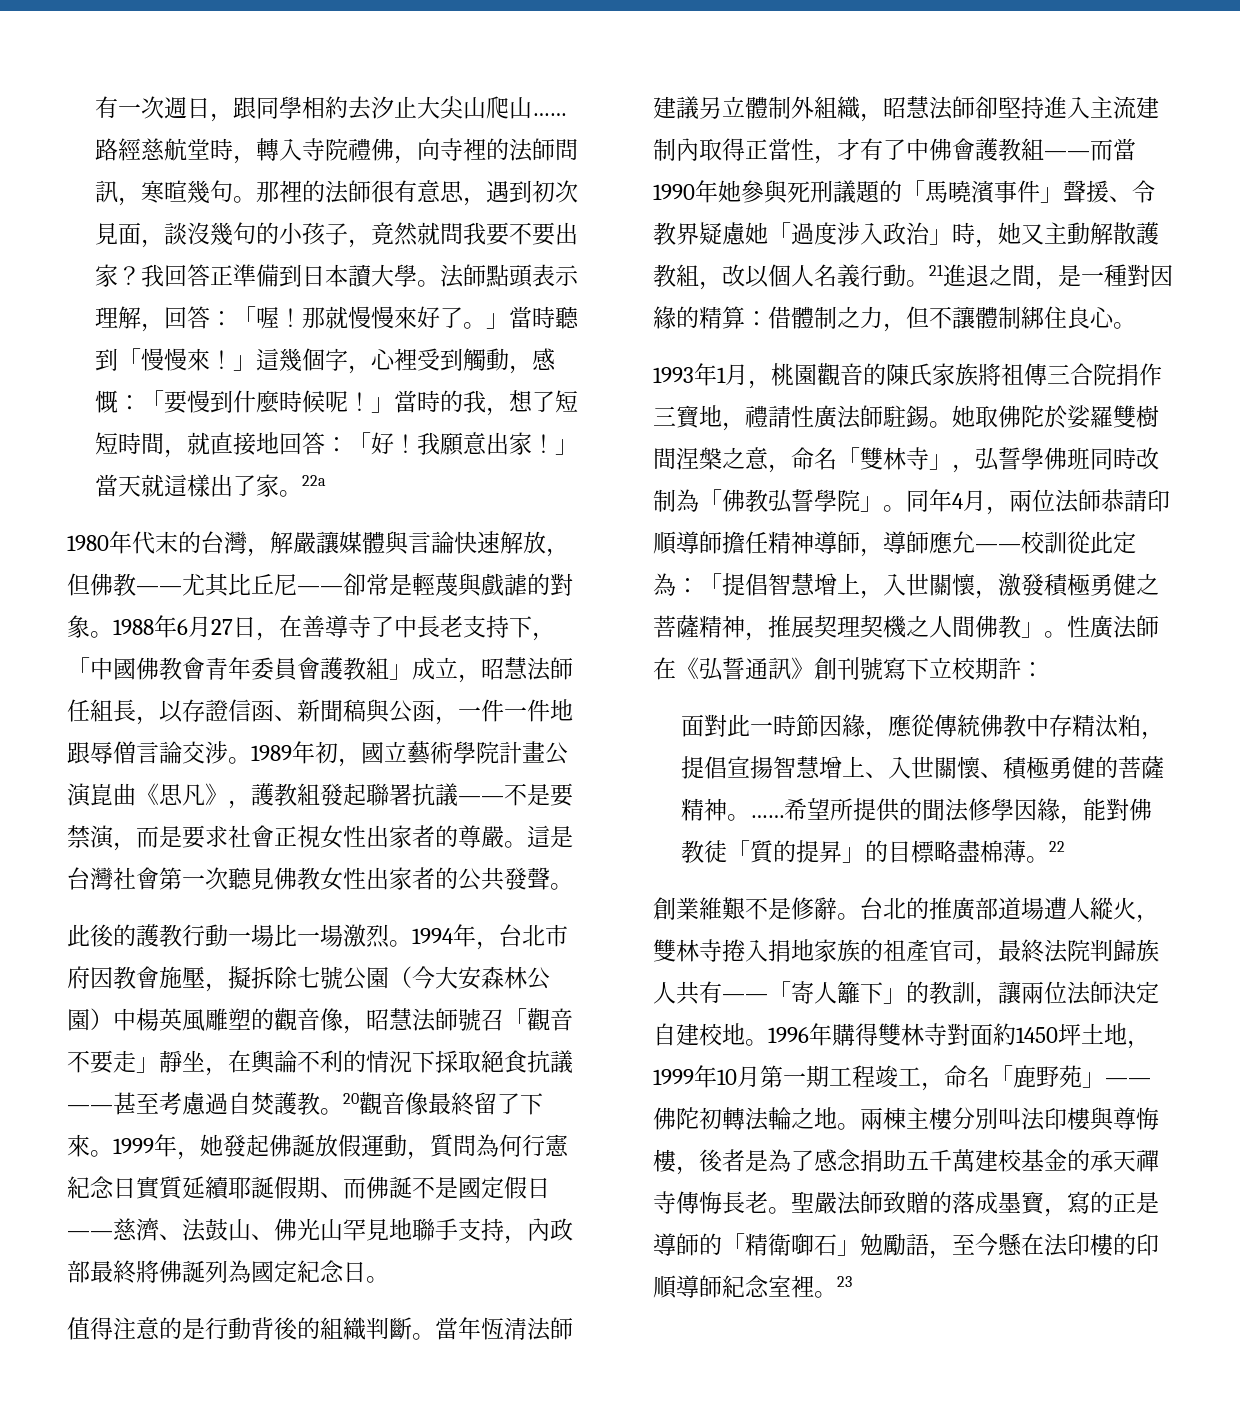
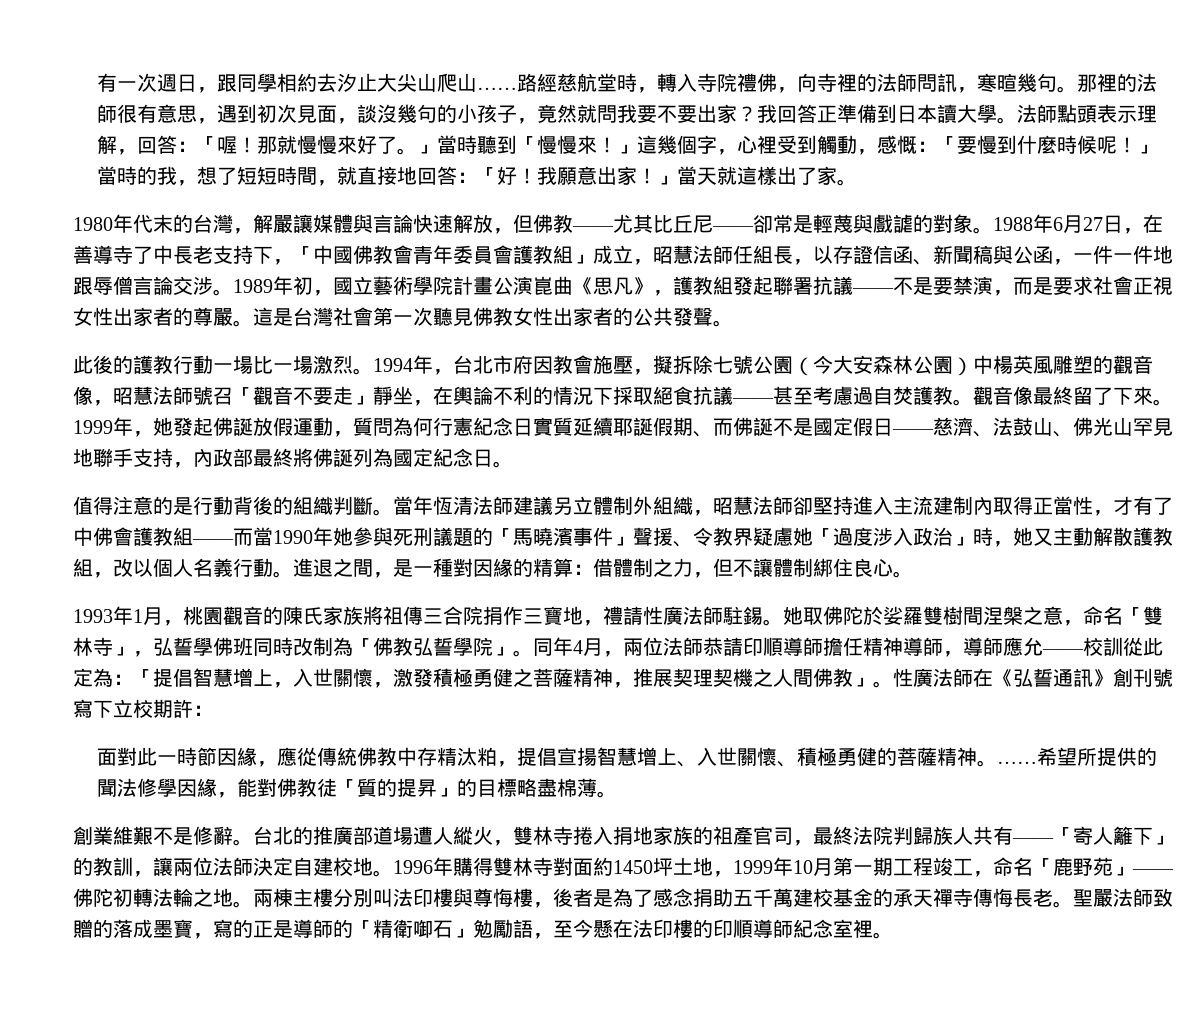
- 22a
- 20觀音像最終留了下來。
+ 觀音像最終留了下來。
- 21進退之間，是一種對因緣的精算：借體制之力，但不讓體制綁住良心。
+ 進退之間，是一種對因緣的精算：借體制之力，但不讓體制綁住良心。
- 22
- 23

